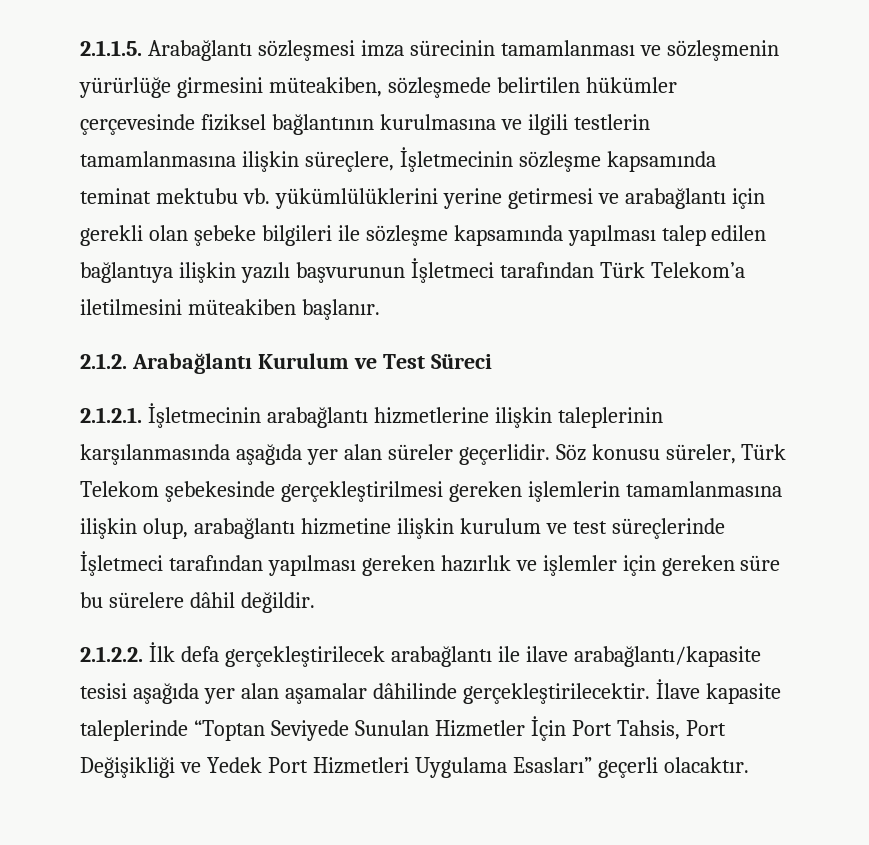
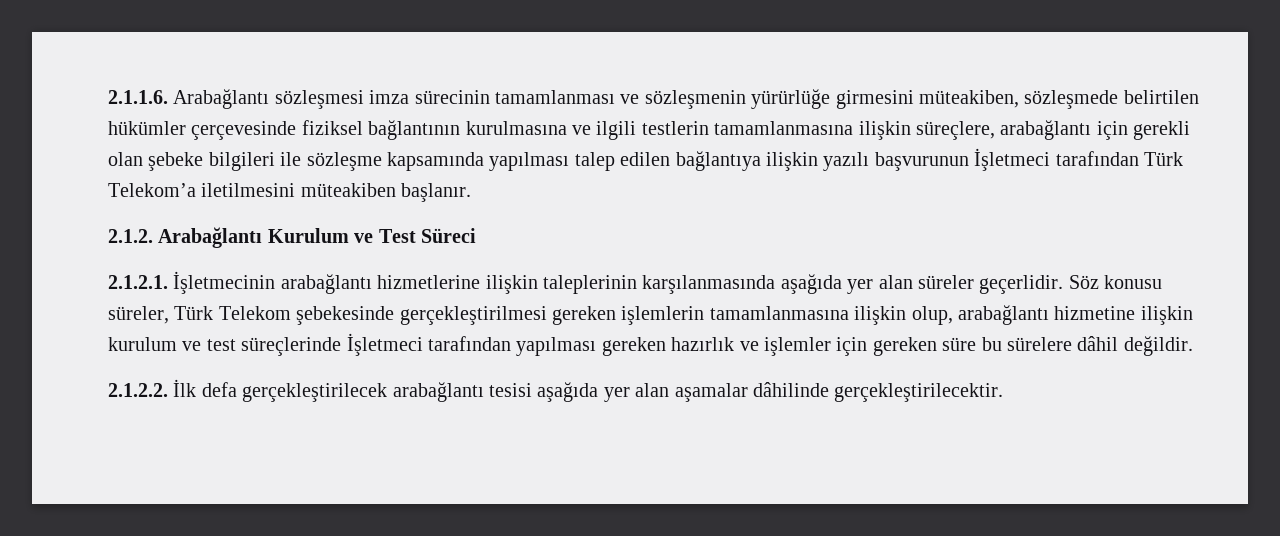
- 2.1.1.5. Arabağlantı sözleşmesi imza sürecinin tamamlanması ve sözleşmenin yürürlüğe girmesini müteakiben, sözleşmede belirtilen hükümler çerçevesinde fiziksel bağlantının kurulmasına ve ilgili testlerin tamamlanmasına ilişkin süreçlere, İşletmecinin sözleşme kapsamında teminat mektubu vb. yükümlülüklerini yerine getirmesi ve arabağlantı için gerekli olan şebeke bilgileri ile sözleşme kapsamında yapılması talep edilen bağlantıya ilişkin yazılı başvurunun İşletmeci tarafından Türk Telekom’a iletilmesini müteakiben başlanır.
+ 2.1.1.6. Arabağlantı sözleşmesi imza sürecinin tamamlanması ve sözleşmenin yürürlüğe girmesini müteakiben, sözleşmede belirtilen hükümler çerçevesinde fiziksel bağlantının kurulmasına ve ilgili testlerin tamamlanmasına ilişkin süreçlere, arabağlantı için gerekli olan şebeke bilgileri ile sözleşme kapsamında yapılması talep edilen bağlantıya ilişkin yazılı başvurunun İşletmeci tarafından Türk Telekom’a iletilmesini müteakiben başlanır.
- 2.1.2.2. İlk defa gerçekleştirilecek arabağlantı ile ilave arabağlantı/kapasite tesisi aşağıda yer alan aşamalar dâhilinde gerçekleştirilecektir. İlave kapasite taleplerinde “Toptan Seviyede Sunulan Hizmetler İçin Port Tahsis, Port Değişikliği ve Yedek Port Hizmetleri Uygulama Esasları” geçerli olacaktır.
+ 2.1.2.2. İlk defa gerçekleştirilecek arabağlantı tesisi aşağıda yer alan aşamalar dâhilinde gerçekleştirilecektir.

